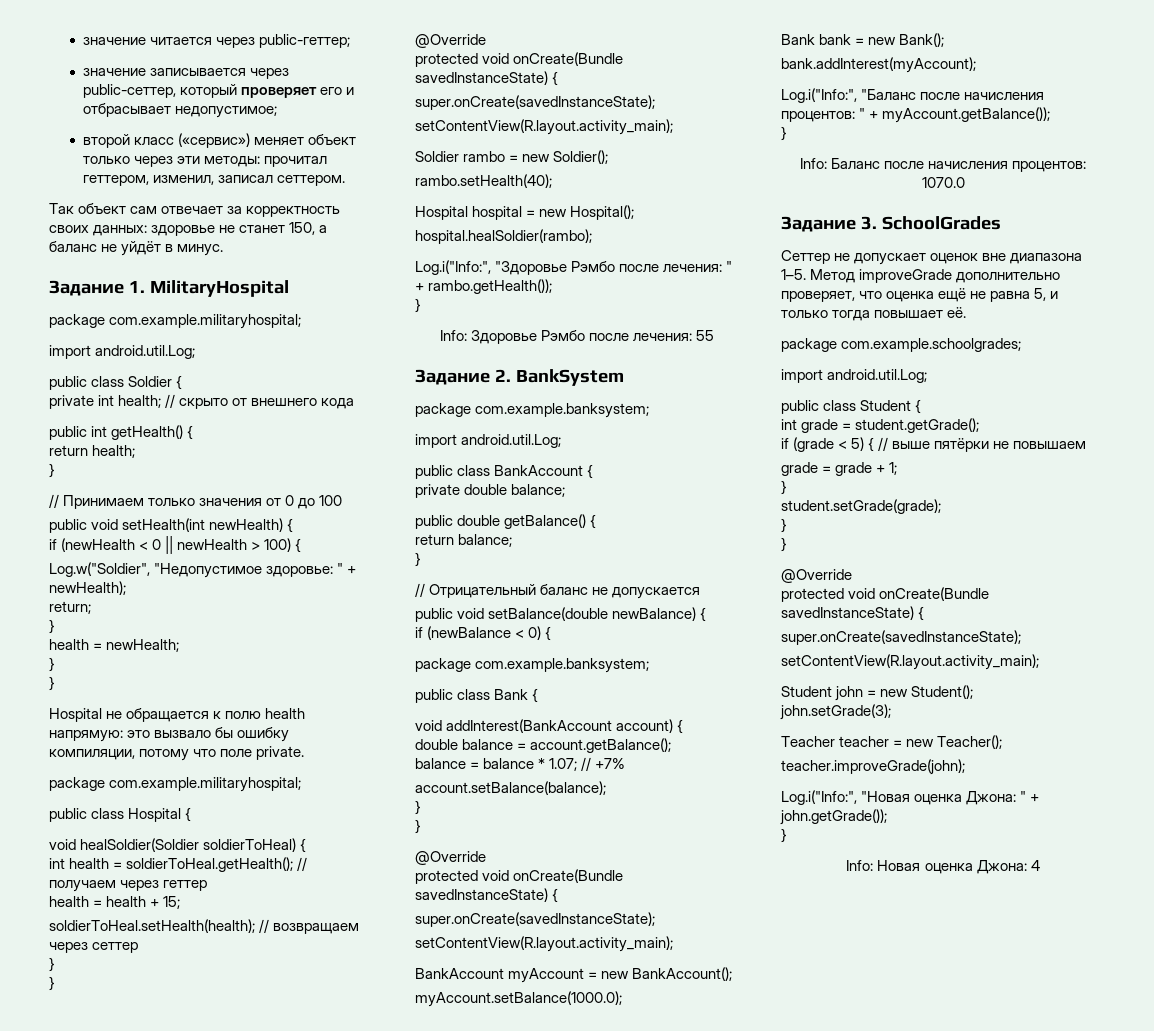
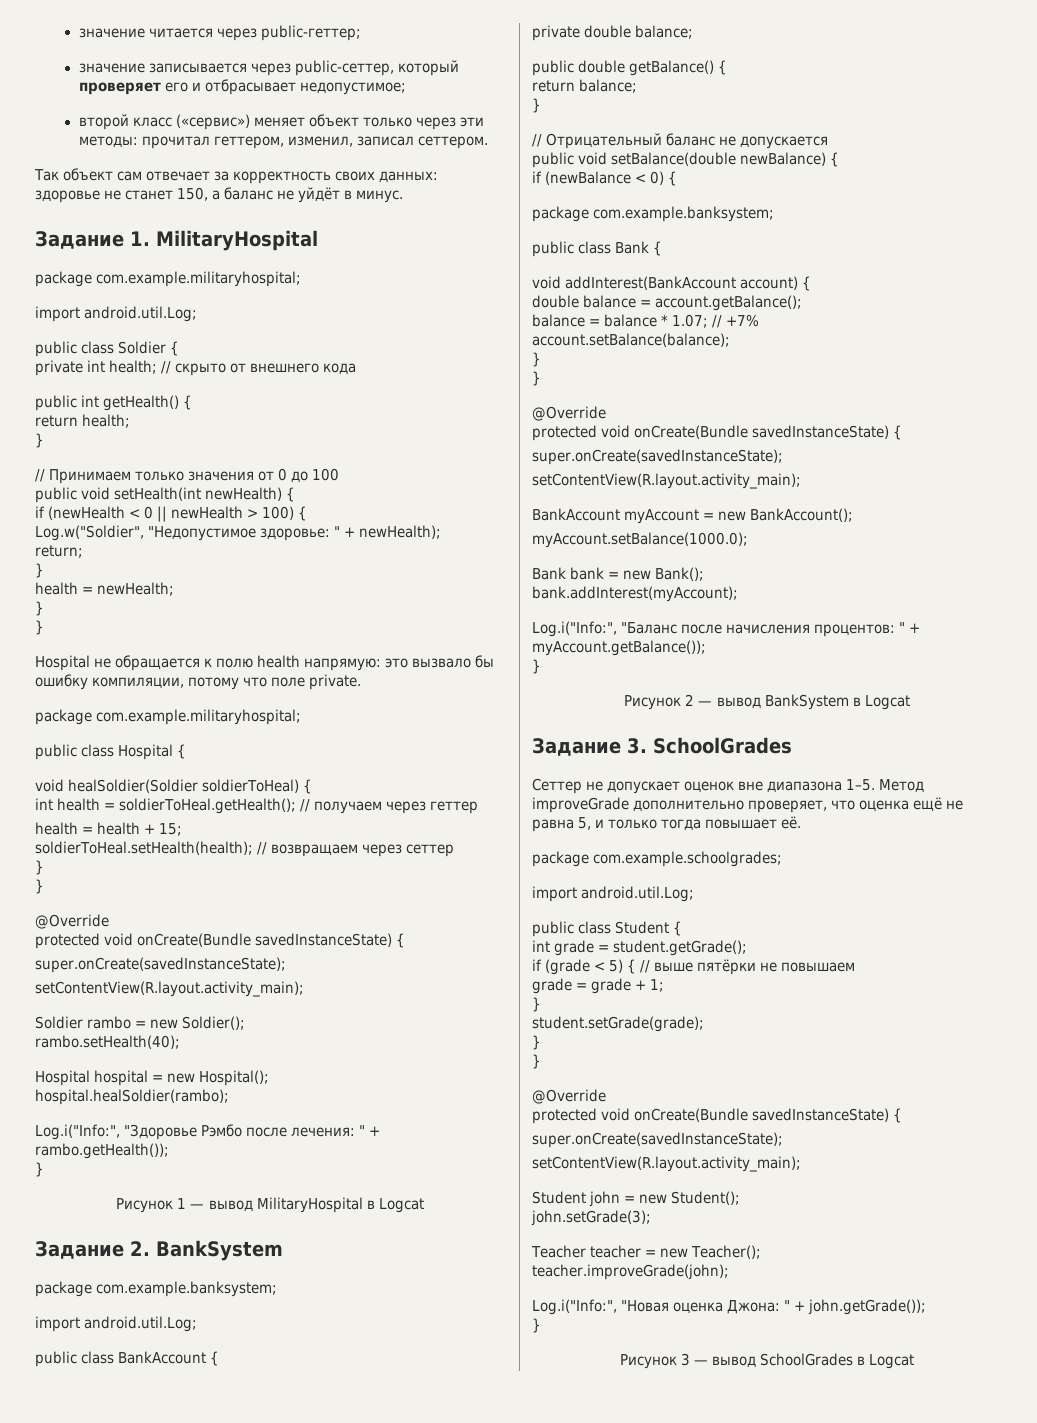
- Info: Здоровье Рэмбо после лечения: 55
+ Рисунок 1 — вывод MilitaryHospital в Logcat
- Info: Баланс после начисления процентов: 1070.0
+ Рисунок 2 — вывод BankSystem в Logcat
- Info: Новая оценка Джона: 4
+ Рисунок 3 — вывод SchoolGrades в Logcat

